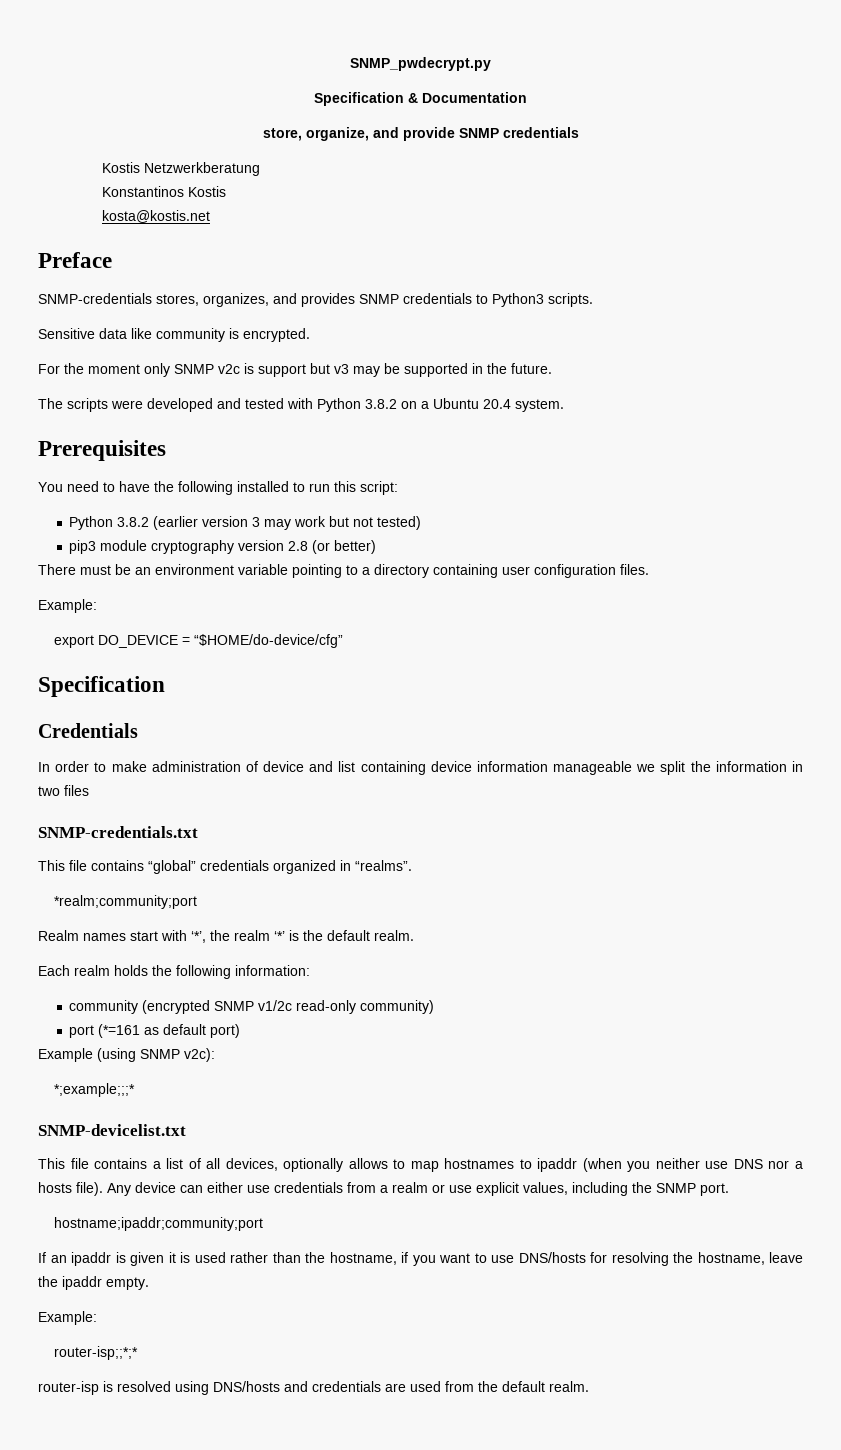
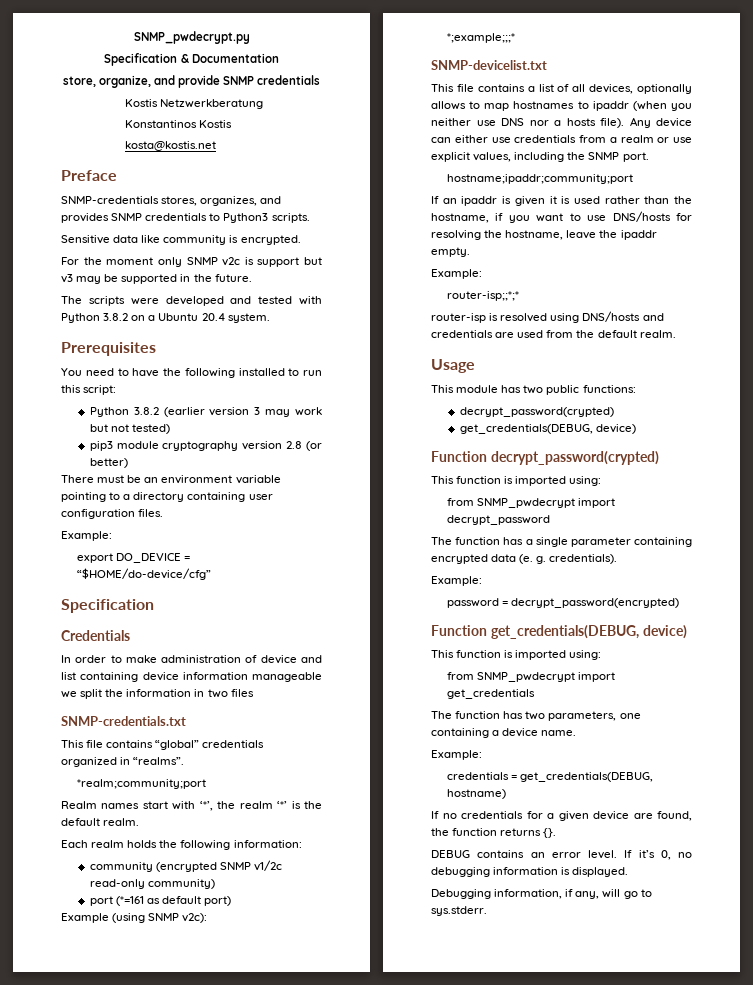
+ Usage
+ This module has two public functions:
+ decrypt_password(crypted)
+ get_credentials(DEBUG, device)
+ Function decrypt_password(crypted)
+ This function is imported using:
+ from SNMP_pwdecrypt import decrypt_password
+ The function has a single parameter containing encrypted data (e. g. credentials).
+ Example:
+ password = decrypt_password(encrypted)
+ Function get_credentials(DEBUG, device)
+ This function is imported using:
+ from SNMP_pwdecrypt import get_credentials
+ The function has two parameters, one containing a device name.
+ Example:
+ credentials = get_credentials(DEBUG, hostname)
+ If no credentials for a given device are found, the function returns {}.
+ DEBUG contains an error level. If it’s 0, no debugging information is displayed.
+ Debugging information, if any, will go to sys.stderr.

